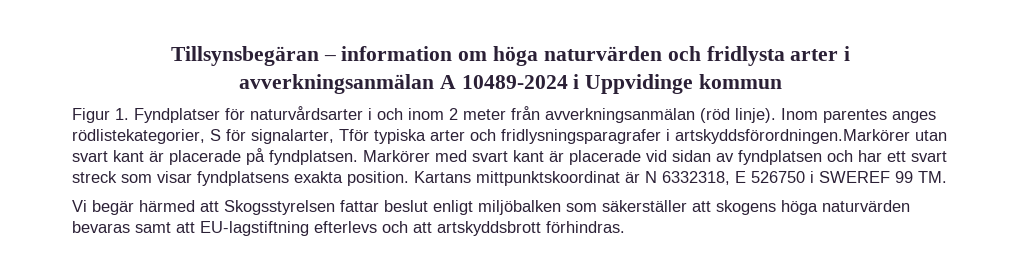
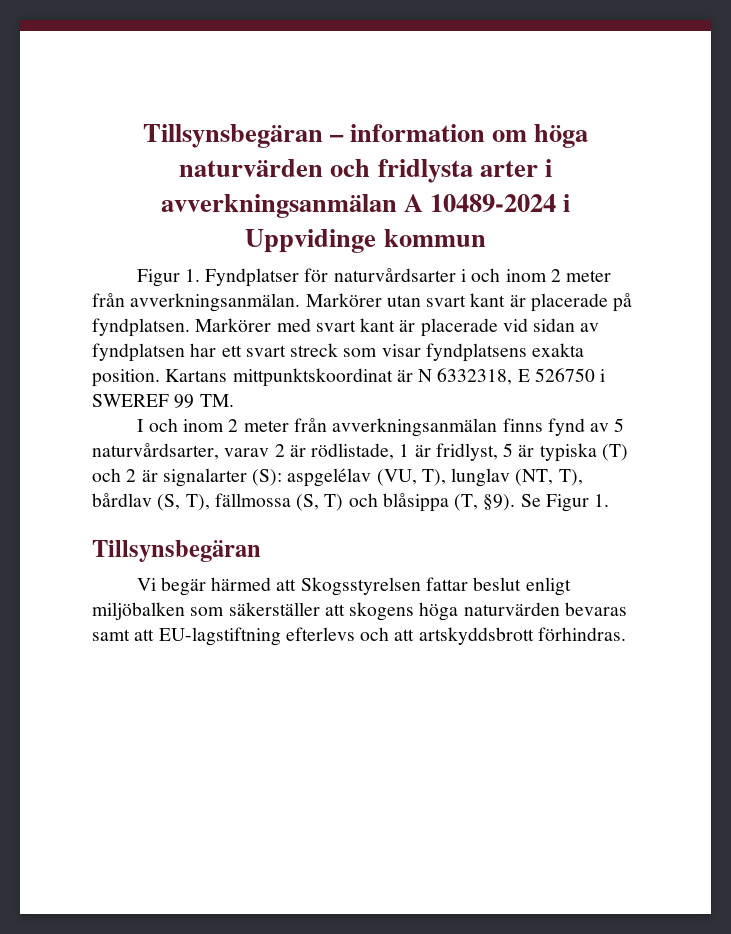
- Figur 1. Fyndplatser för naturvårdsarter i och inom 2 meter från avverkningsanmälan (röd linje). Inom parentes anges rödlistekategorier, S för signalarter, Tför typiska arter och fridlysningsparagrafer i artskyddsförordningen.Markörer utan svart kant är placerade på fyndplatsen.
+ Figur 1. Fyndplatser för naturvårdsarter i och inom 2 meter från avverkningsanmälan. Markörer utan svart kant är placerade på fyndplatsen.
- Markörer med svart kant är placerade vid sidan av fyndplatsen och har ett svart streck som visar fyndplatsens exakta position.
+ Markörer med svart kant är placerade vid sidan av fyndplatsen har ett svart streck som visar fyndplatsens exakta position.
+ I och inom 2 meter från avverkningsanmälan finns fynd av 5 naturvårdsarter, varav 2 är rödlistade, 1 är fridlyst, 5 är typiska (T) och 2 är signalarter (S): aspgelélav (VU, T), lunglav (NT, T), bårdlav (S, T), fällmossa (S, T) och blåsippa (T, §9). Se Figur 1.
+ Tillsynsbegäran

